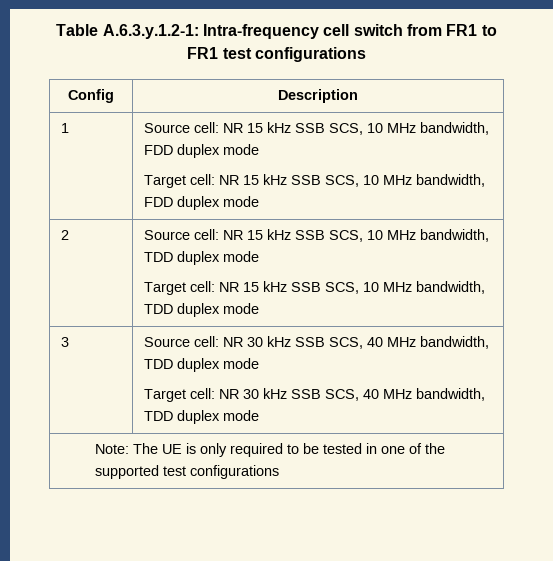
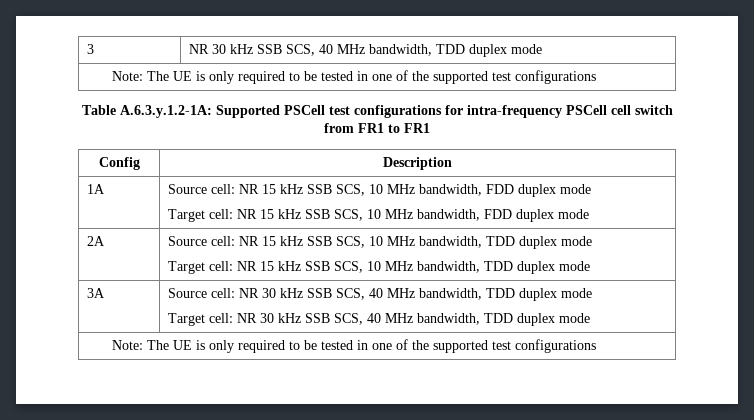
- Table A.6.3.y.1.2-1: Intra-frequency cell switch from FR1 to FR1 test configurations
+ 3 | NR 30 kHz SSB SCS, 40 MHz bandwidth, TDD duplex mode
+ Note: The UE is only required to be tested in one of the supported test configurations
+ Table A.6.3.y.1.2-1A: Supported PSCell test configurations for intra-frequency PSCell cell switch from FR1 to FR1
- 1 | Source cell: NR 15 kHz SSB SCS, 10 MHz bandwidth, FDD duplex mode
+ 1A | Source cell: NR 15 kHz SSB SCS, 10 MHz bandwidth, FDD duplex mode
- 2 | Source cell: NR 15 kHz SSB SCS, 10 MHz bandwidth, TDD duplex mode
+ 2A | Source cell: NR 15 kHz SSB SCS, 10 MHz bandwidth, TDD duplex mode
- 3 | Source cell: NR 30 kHz SSB SCS, 40 MHz bandwidth, TDD duplex mode
+ 3A | Source cell: NR 30 kHz SSB SCS, 40 MHz bandwidth, TDD duplex mode

